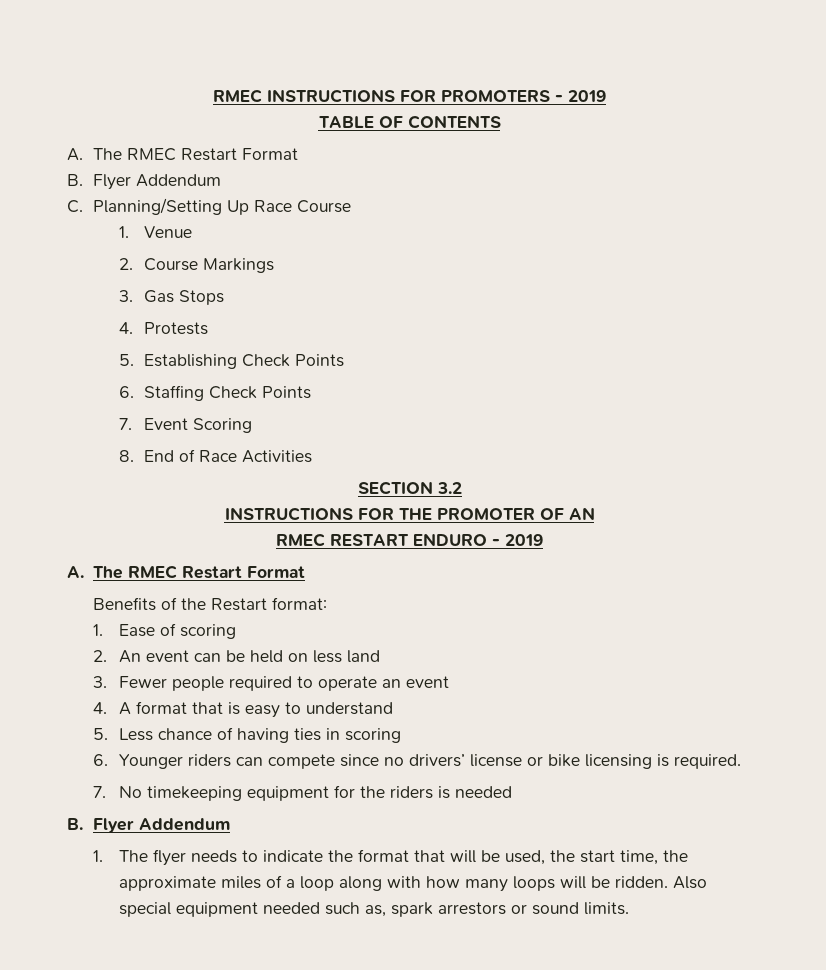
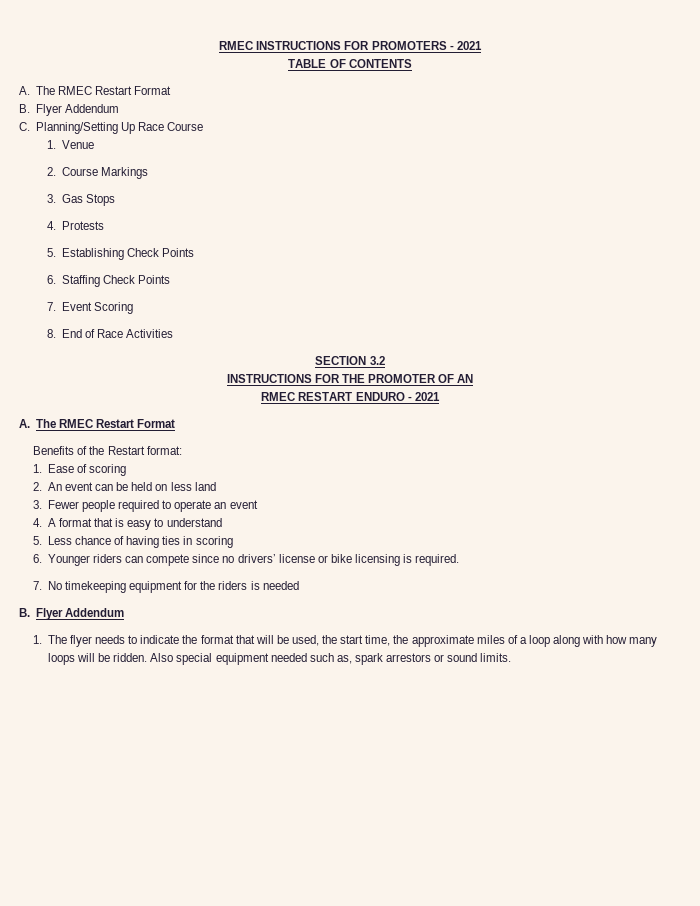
- RMEC INSTRUCTIONS FOR PROMOTERS - 2019
+ RMEC INSTRUCTIONS FOR PROMOTERS - 2021
- RMEC RESTART ENDURO - 2019
+ RMEC RESTART ENDURO - 2021

